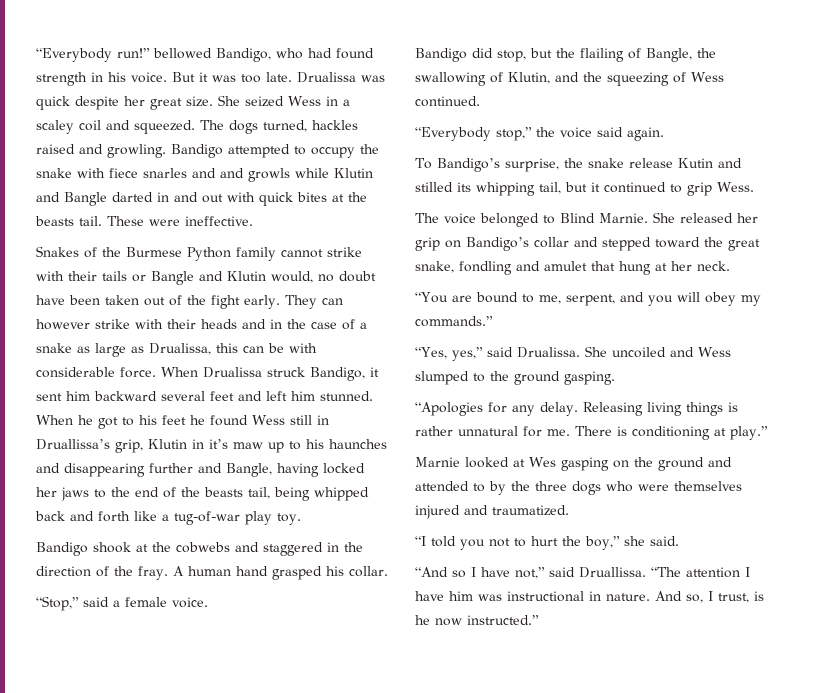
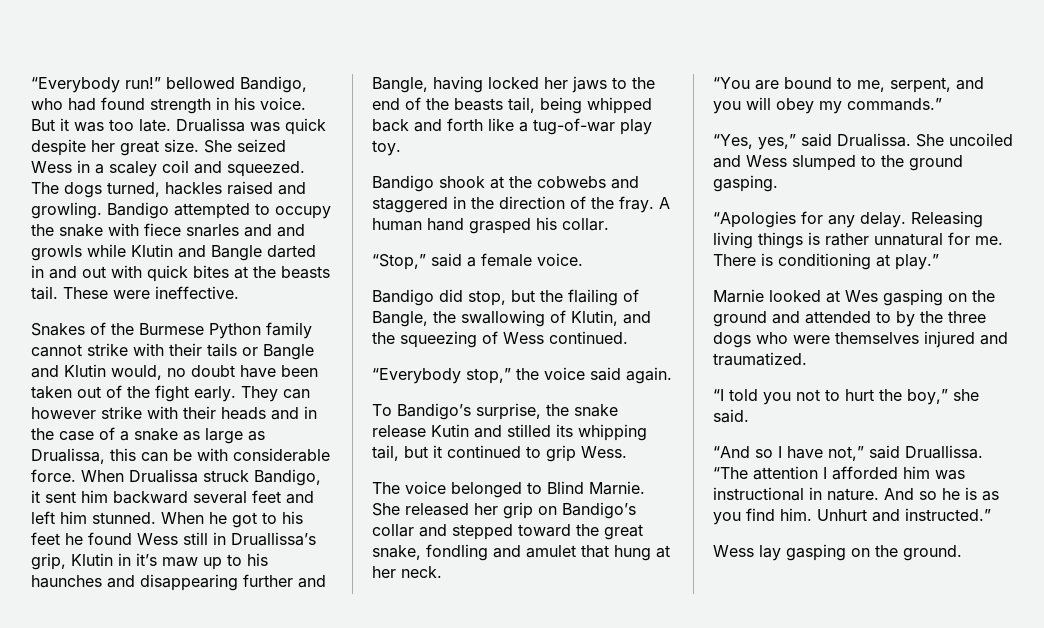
- “The attention I have him was instructional in nature.
+ “The attention I afforded him was instructional in nature.
- And so, I trust, is he now instructed.”
+ And so he is as you find him. Unhurt and instructed.”
+ Wess lay gasping on the ground.

